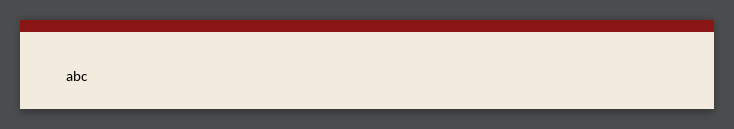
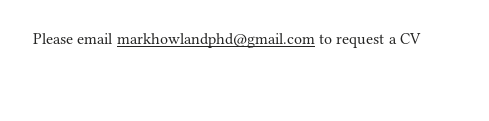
- abc
+ Please email markhowlandphd@gmail.com to request a CV

